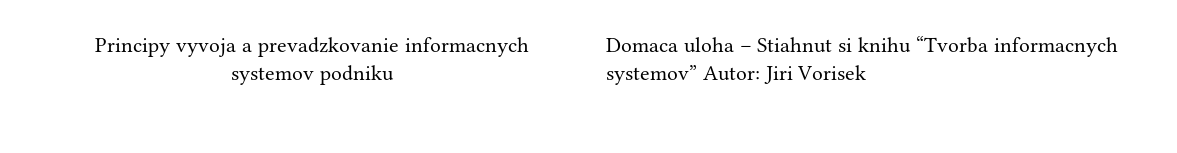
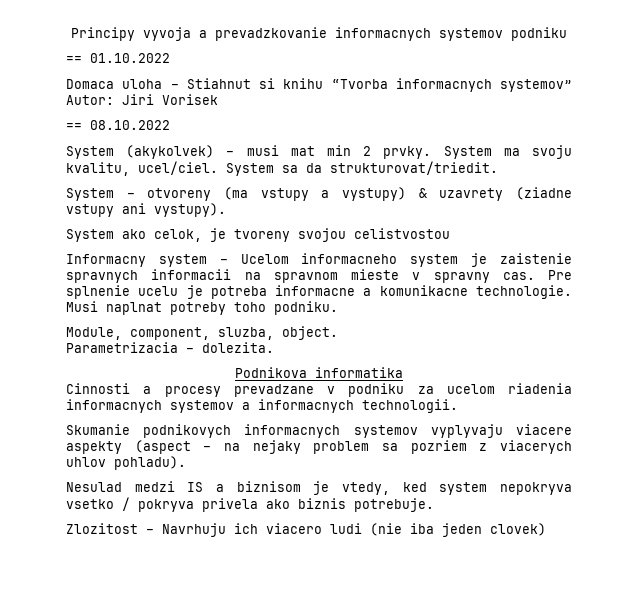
+ == 01.10.2022
+ == 08.10.2022
+ System (akykolvek) – musi mat min 2 prvky. System ma svoju kvalitu, ucel/ciel. System sa da strukturovat/triedit.
+ System – otvoreny (ma vstupy a vystupy) & uzavrety (ziadne vstupy ani vystupy).
+ System ako celok, je tvoreny svojou celistvostou
+ Informacny system – Ucelom informacneho system je zaistenie spravnych informacii na spravnom mieste v spravny cas. Pre splnenie ucelu je potreba informacne a komunikacne technologie. Musi naplnat potreby toho podniku.
+ Module, component, sluzba, object.
+ Parametrizacia – dolezita.
+ Podnikova informatika
+ Cinnosti a procesy prevadzane v podniku za ucelom riadenia informacnych systemov a informacnych technologii.
+ Skumanie podnikovych informacnych systemov vyplyvaju viacere aspekty (aspect – na nejaky problem sa pozriem z viacerych uhlov pohladu).
+ Nesulad medzi IS a biznisom je vtedy, ked system nepokryva vsetko / pokryva privela ako biznis potrebuje.
+ Zlozitost – Navrhuju ich viacero ludi (nie iba jeden clovek)

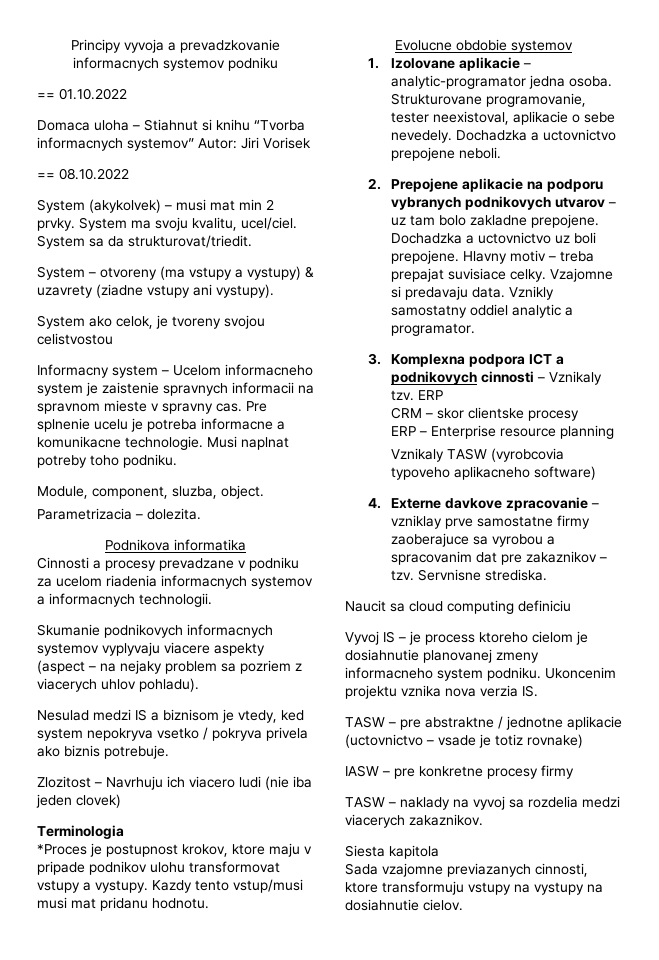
+ Terminologia
+ *Proces je postupnost krokov, ktore maju v pripade podnikov ulohu transformovat vstupy a vystupy. Kazdy tento vstup/musi musi mat pridanu hodnotu.
+ Evolucne obdobie systemov
+ 1. Izolovane aplikacie – analytic-programator jedna osoba. Strukturovane programovanie, tester neexistoval, aplikacie o sebe nevedely. Dochadzka a uctovnictvo prepojene neboli.
+ 2. Prepojene aplikacie na podporu vybranych podnikovych utvarov – uz tam bolo zakladne prepojene. Dochadzka a uctovnictvo uz boli prepojene. Hlavny motiv – treba prepajat suvisiace celky. Vzajomne si predavaju data. Vznikly samostatny oddiel analytic a programator.
+ 3. Komplexna podpora ICT a podnikovych cinnosti – Vznikaly tzv. ERP
+ CRM – skor clientske procesy
+ ERP – Enterprise resource planning
+ Vznikaly TASW (vyrobcovia typoveho aplikacneho software)
+ 4. Externe davkove zpracovanie – vzniklay prve samostatne firmy zaoberajuce sa vyrobou a spracovanim dat pre zakaznikov – tzv. Servnisne strediska.
+ Naucit sa cloud computing definiciu
+ Vyvoj IS – je process ktoreho cielom je dosiahnutie planovanej zmeny informacneho system podniku. Ukoncenim projektu vznika nova verzia IS.
+ TASW – pre abstraktne / jednotne aplikacie (uctovnictvo – vsade je totiz rovnake)
+ IASW – pre konkretne procesy firmy
+ TASW – naklady na vyvoj sa rozdelia medzi viacerych zakaznikov.
+ Siesta kapitola
+ Sada vzajomne previazanych cinnosti, ktore transformuju vstupy na vystupy na dosiahnutie cielov.

